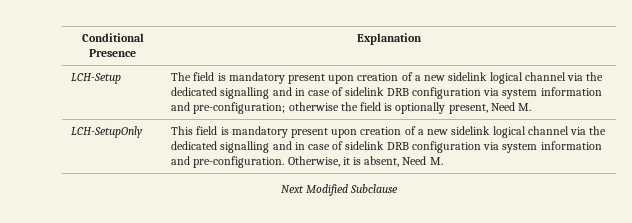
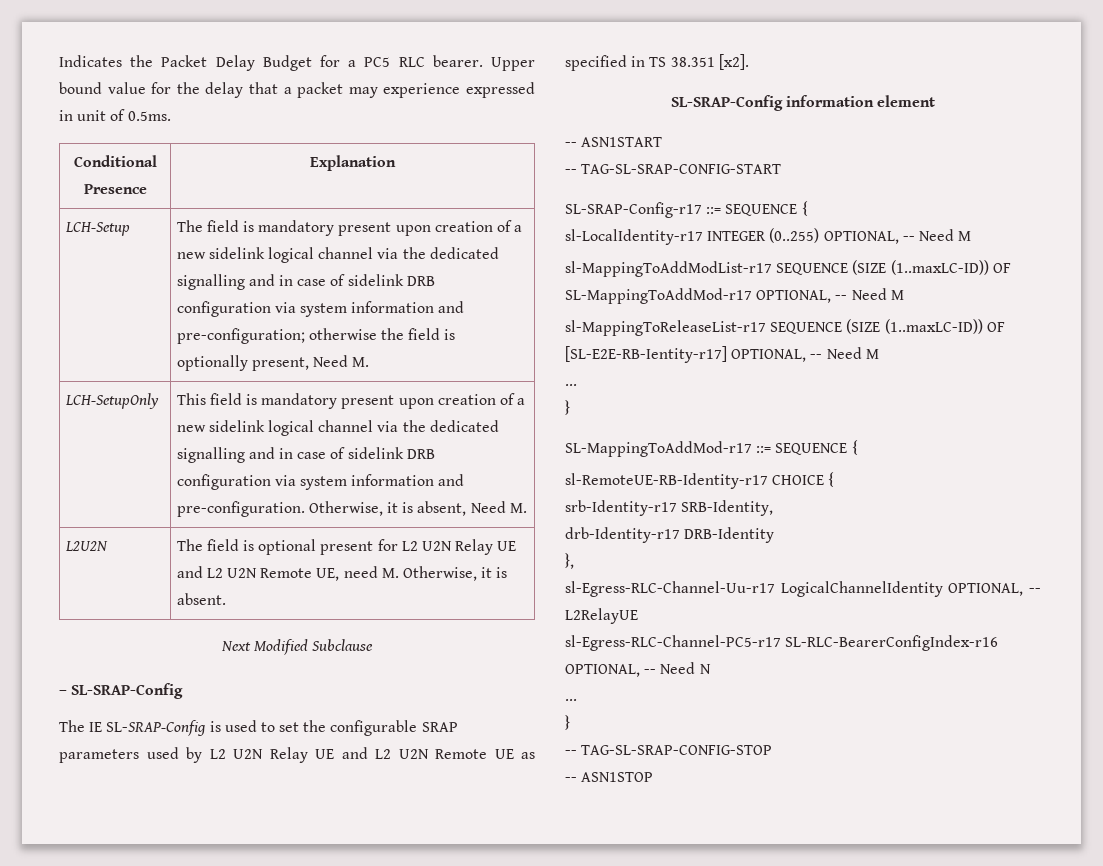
+ Indicates the Packet Delay Budget for a PC5 RLC bearer. Upper bound value for the delay that a packet may experience expressed in unit of 0.5ms.
+ L2U2N | The field is optional present for L2 U2N Relay UE and L2 U2N Remote UE, need M. Otherwise, it is absent.
  Next Modified Subclause
+ – SL-SRAP-Config
+ The IE SL-SRAP-Config is used to set the configurable SRAP parameters used by L2 U2N Relay UE and L2 U2N Remote UE as specified in TS 38.351 [x2].
+ SL-SRAP-Config information element
+ -- ASN1START
+ -- TAG-SL-SRAP-CONFIG-START
+ SL-SRAP-Config-r17 ::= SEQUENCE {
+ sl-LocalIdentity-r17 INTEGER (0..255) OPTIONAL, -- Need M
+ sl-MappingToAddModList-r17 SEQUENCE (SIZE (1..maxLC-ID)) OF SL-MappingToAddMod-r17 OPTIONAL, -- Need M
+ sl-MappingToReleaseList-r17 SEQUENCE (SIZE (1..maxLC-ID)) OF [SL-E2E-RB-Ientity-r17] OPTIONAL, -- Need M
+ ...
+ }
+ SL-MappingToAddMod-r17 ::= SEQUENCE {
+ sl-RemoteUE-RB-Identity-r17 CHOICE {
+ srb-Identity-r17 SRB-Identity,
+ drb-Identity-r17 DRB-Identity
+ },
+ sl-Egress-RLC-Channel-Uu-r17 LogicalChannelIdentity OPTIONAL, -- L2RelayUE
+ sl-Egress-RLC-Channel-PC5-r17 SL-RLC-BearerConfigIndex-r16 OPTIONAL, -- Need N
+ ...
+ }
+ -- TAG-SL-SRAP-CONFIG-STOP
+ -- ASN1STOP

